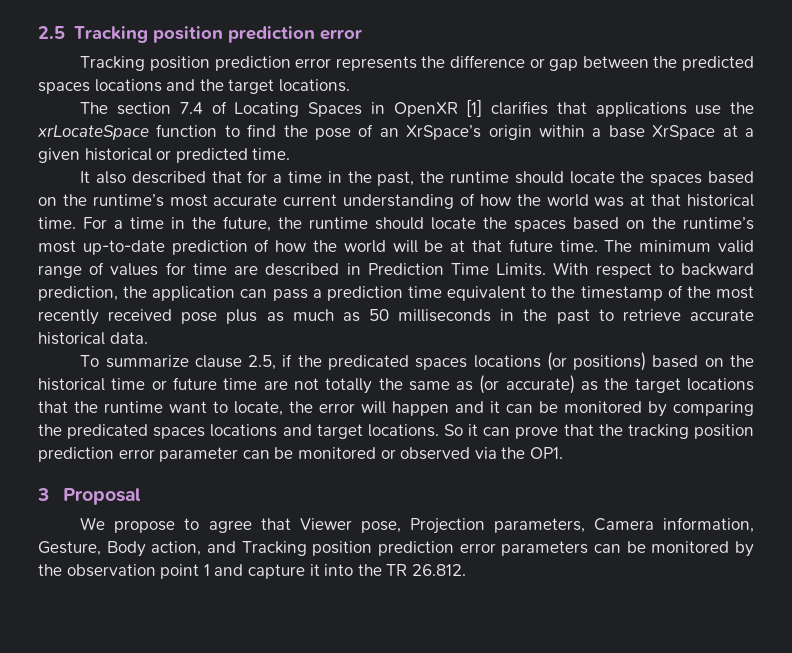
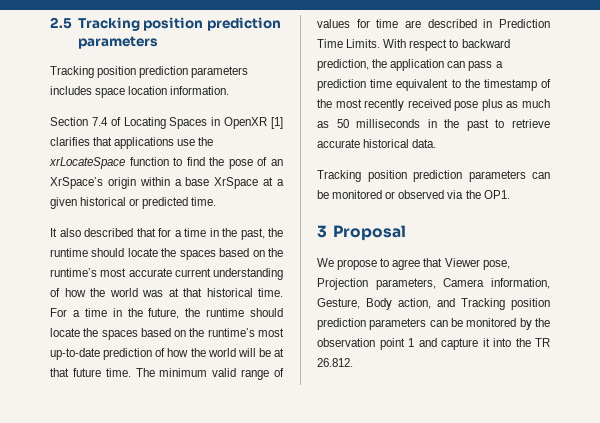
- 2.5 Tracking position prediction error
- Tracking position prediction error represents the difference or gap between the predicted spaces locations and the target locations.
- The section 7.4 of Locating Spaces in OpenXR [1] clarifies that applications use the xrLocateSpace function to find the pose of an XrSpace’s origin within a base XrSpace at a given historical or predicted time.
+ 2.5 Tracking position prediction parameters
+ Tracking position prediction parameters includes space location information.
+ Section 7.4 of Locating Spaces in OpenXR [1] clarifies that applications use the xrLocateSpace function to find the pose of an XrSpace’s origin within a base XrSpace at a given historical or predicted time.
- To summarize clause 2.5, if the predicated spaces locations (or positions) based on the historical time or future time are not totally the same as (or accurate) as the target locations that the runtime want to locate, the error will happen and it can be monitored by comparing the predicated spaces locations and target locations. So it can prove that the tracking position prediction error parameter can be monitored or observed via the OP1.
+ Tracking position prediction parameters can be monitored or observed via the OP1.
- We propose to agree that Viewer pose, Projection parameters, Camera information, Gesture, Body action, and Tracking position prediction error parameters can be monitored by the observation point 1 and capture it into the TR 26.812.
+ We propose to agree that Viewer pose, Projection parameters, Camera information, Gesture, Body action, and Tracking position prediction parameters can be monitored by the observation point 1 and capture it into the TR 26.812.

